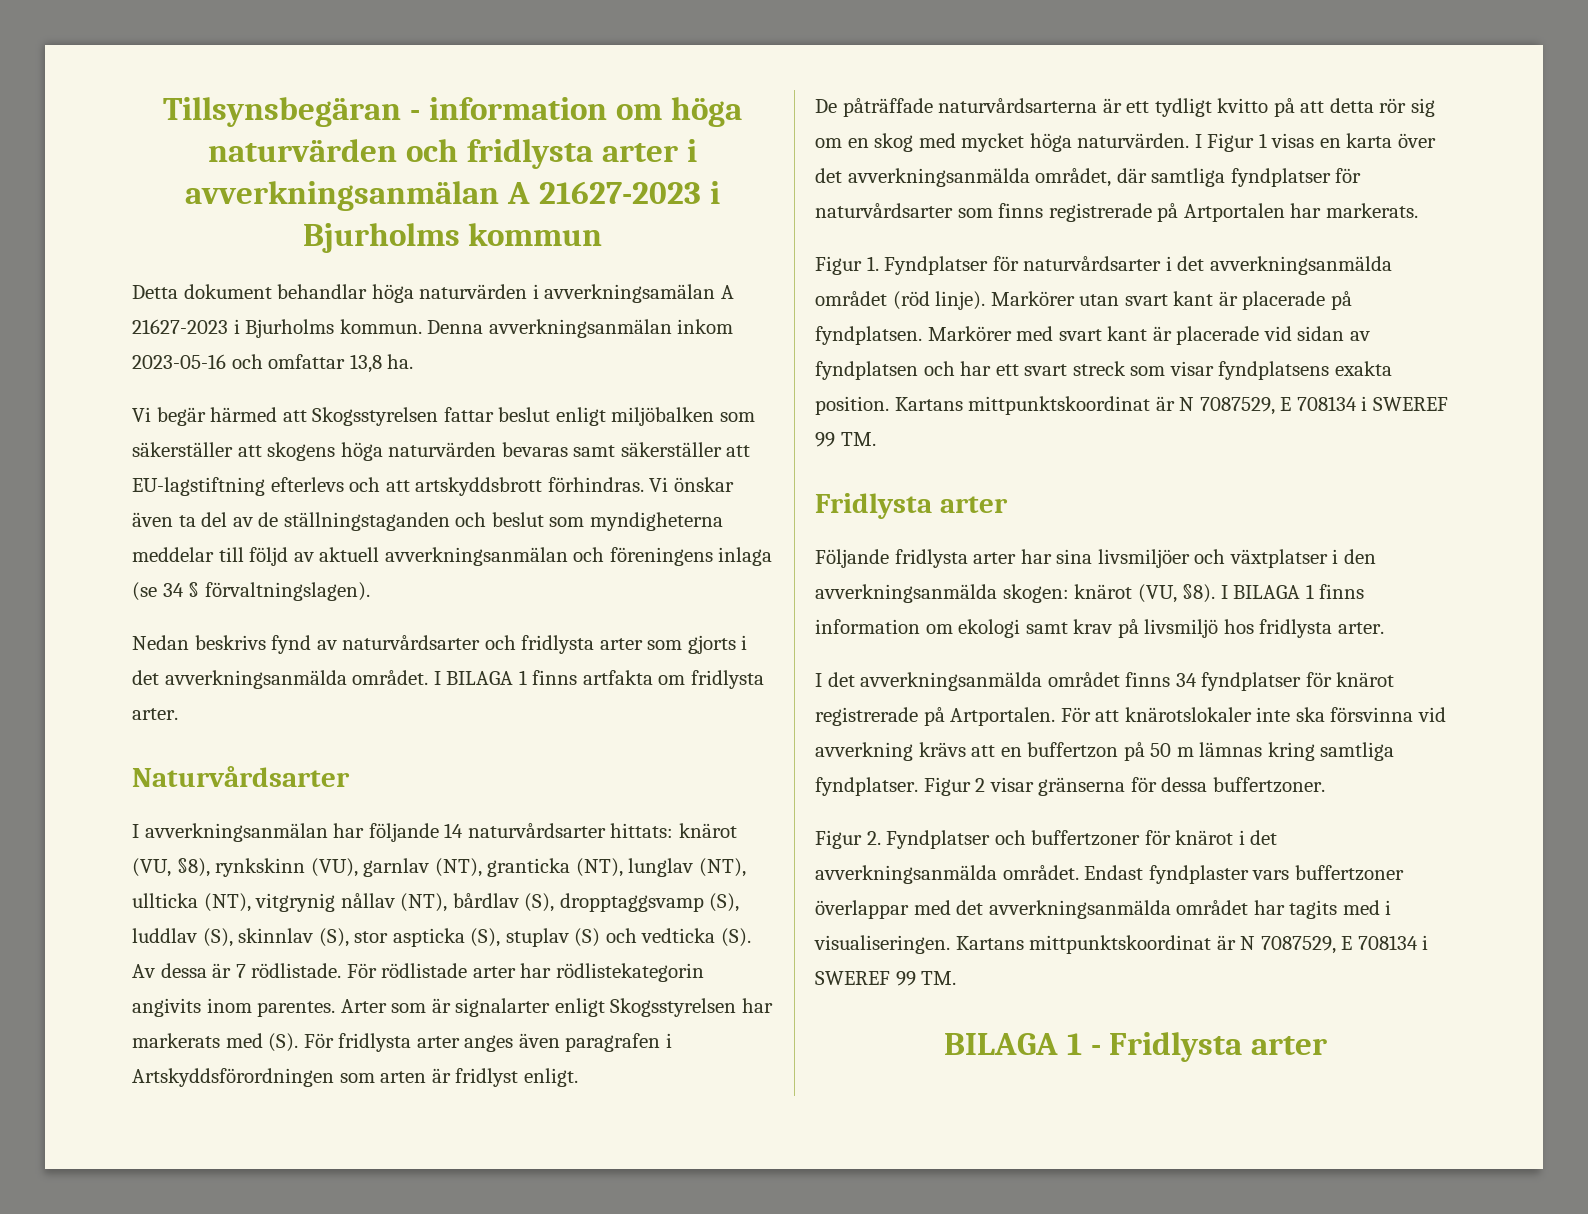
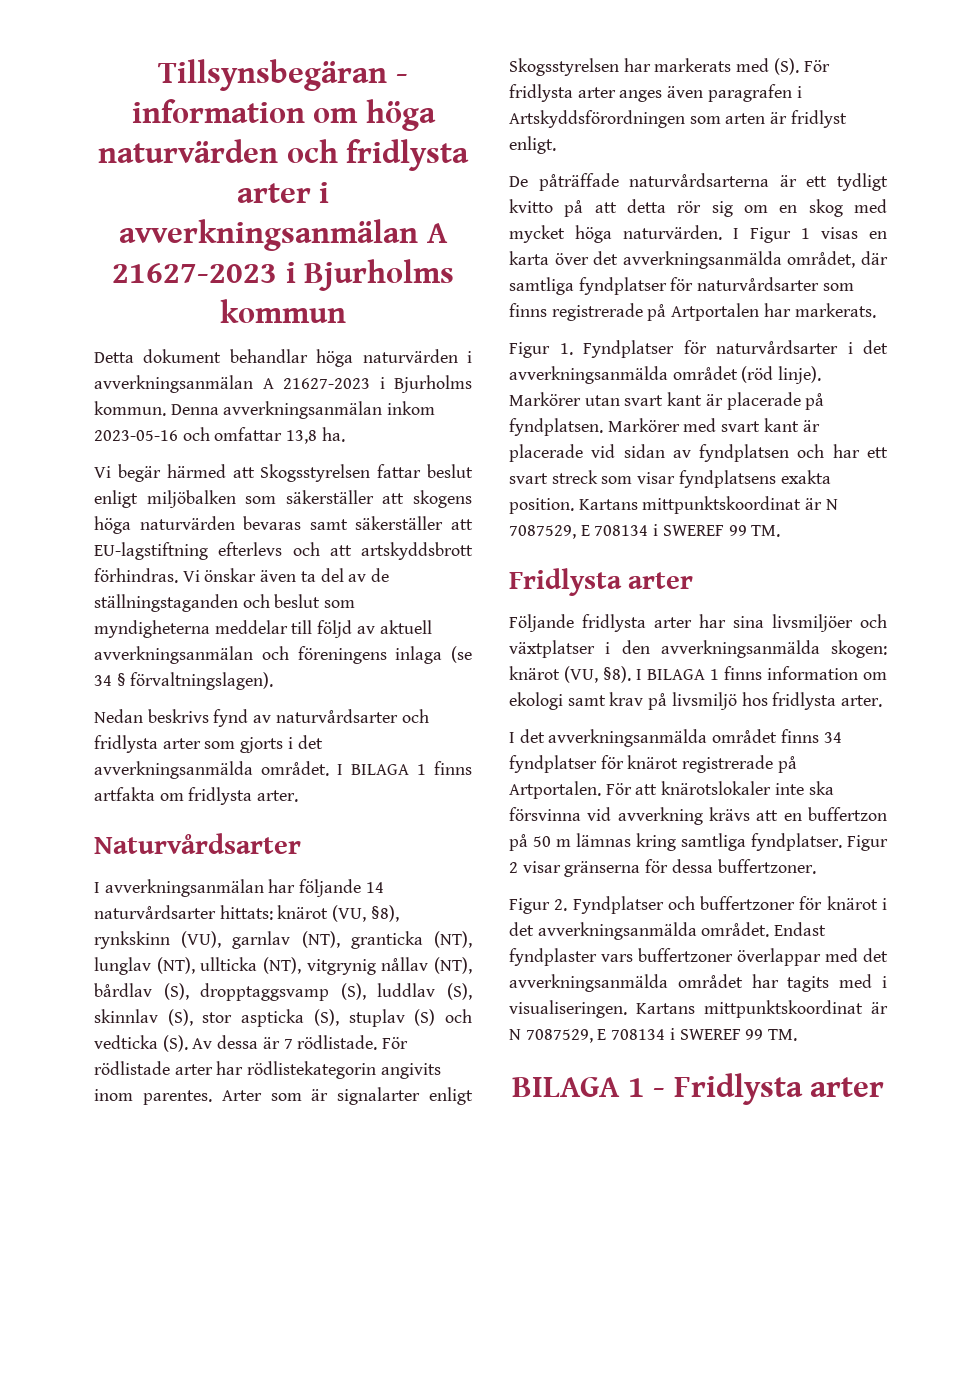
- Detta dokument behandlar höga naturvärden i avverkningsamälan A 21627-2023 i Bjurholms kommun.
+ Detta dokument behandlar höga naturvärden i avverkningsanmälan A 21627-2023 i Bjurholms kommun.

